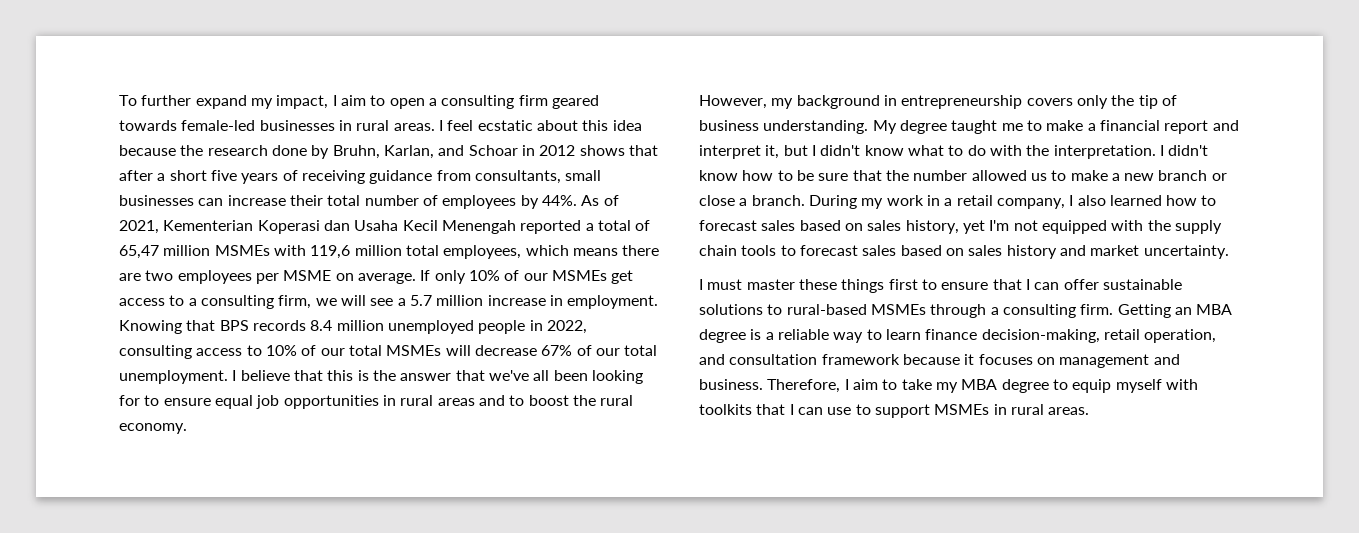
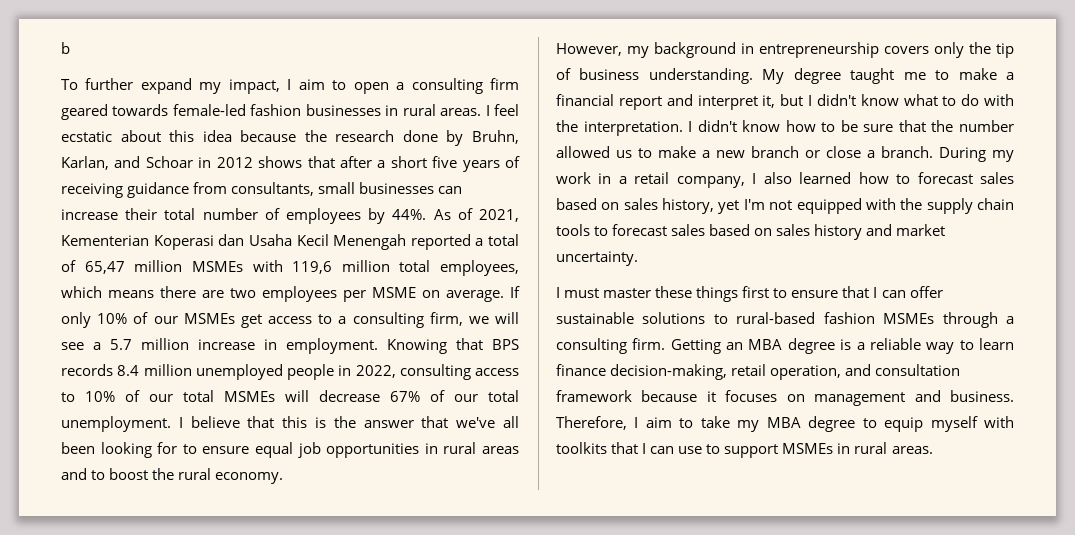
+ b
- To further expand my impact, I aim to open a consulting firm geared towards female-led businesses in rural areas.
+ To further expand my impact, I aim to open a consulting firm geared towards female-led fashion businesses in rural areas.
- I must master these things first to ensure that I can offer sustainable solutions to rural-based MSMEs through a consulting firm.
+ I must master these things first to ensure that I can offer sustainable solutions to rural-based fashion MSMEs through a consulting firm.

